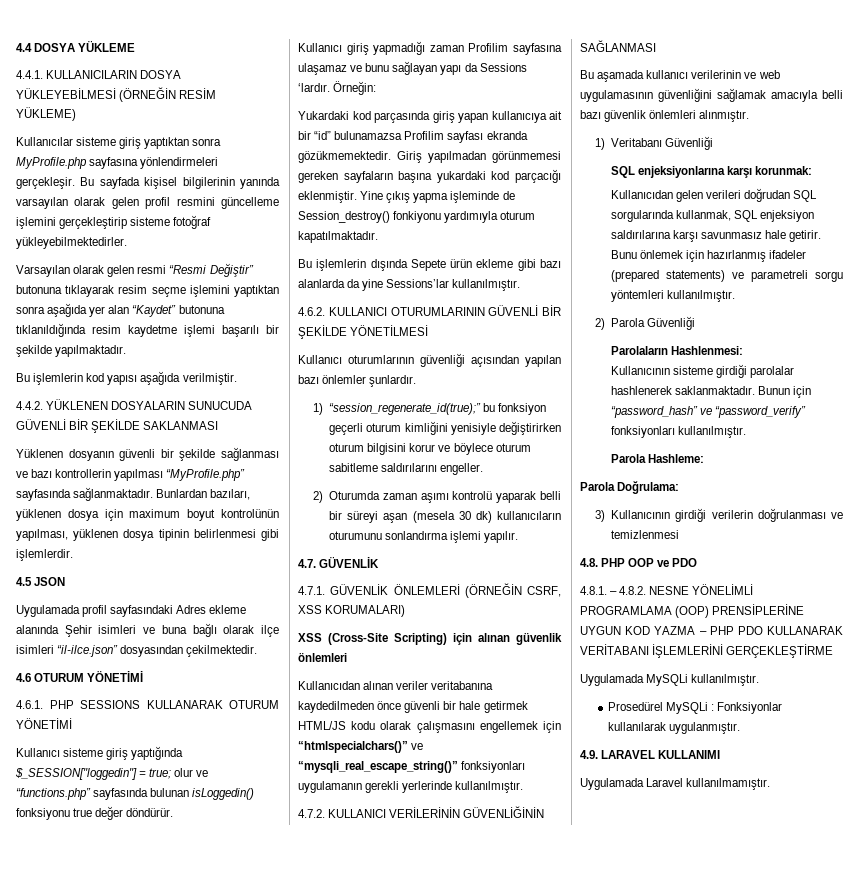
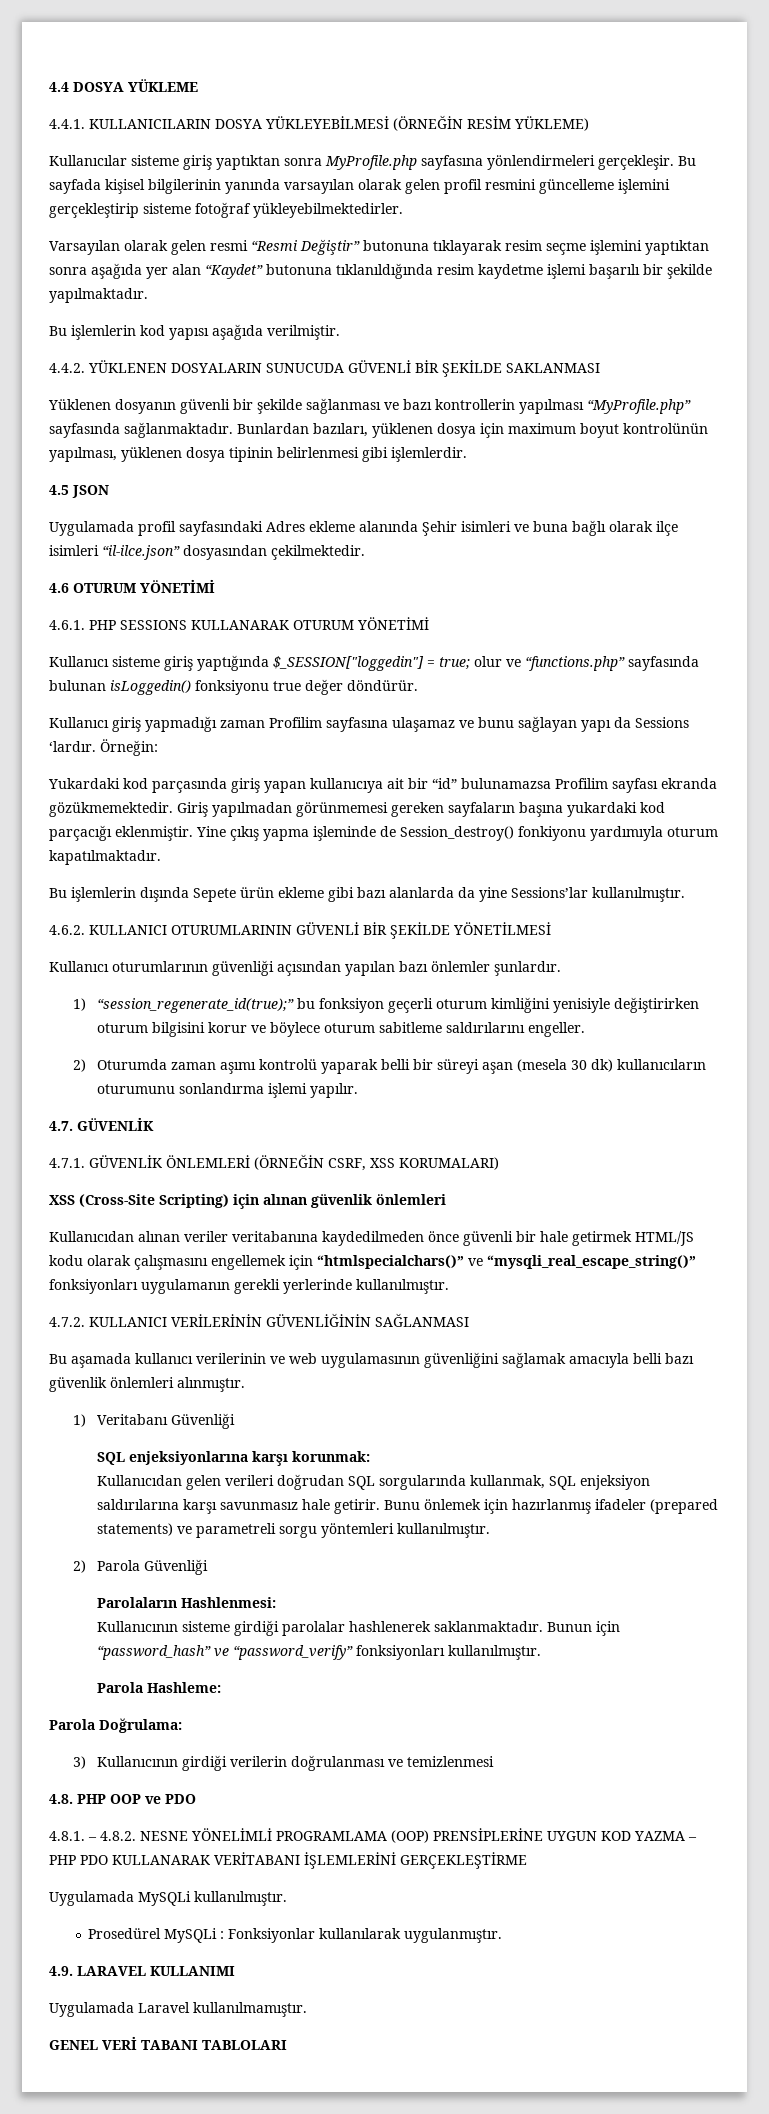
+ GENEL VERİ TABANI TABLOLARI

